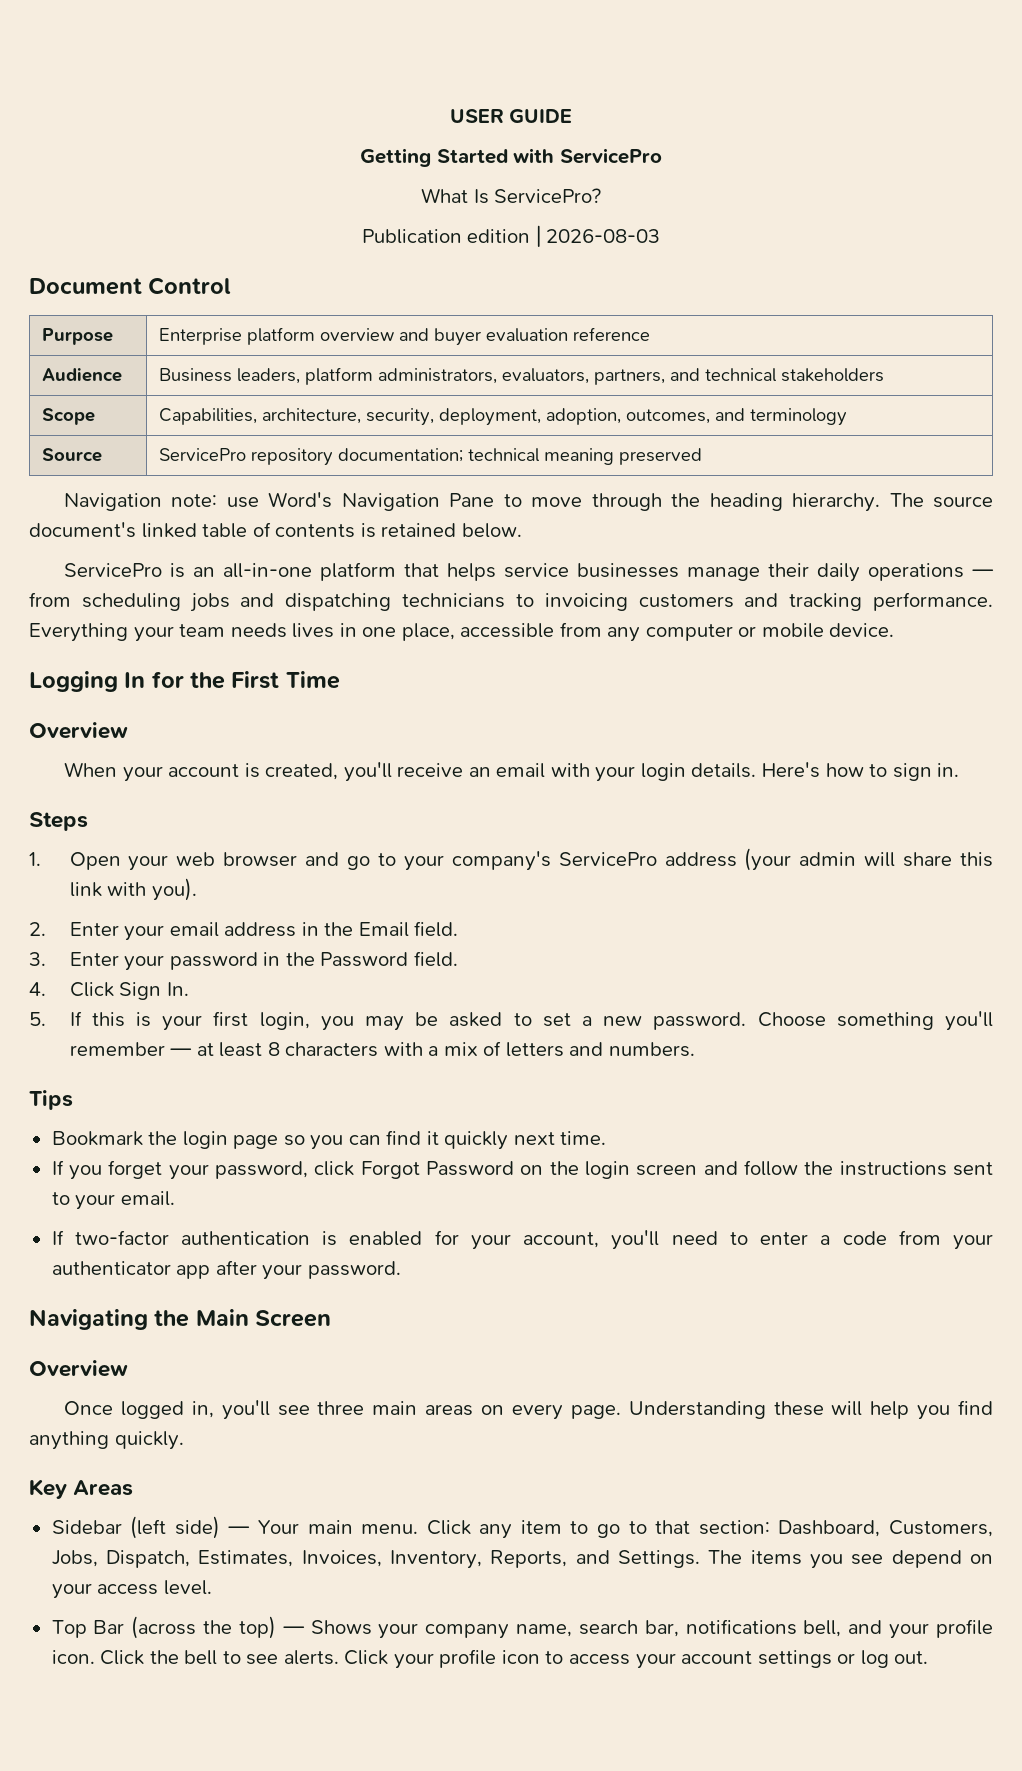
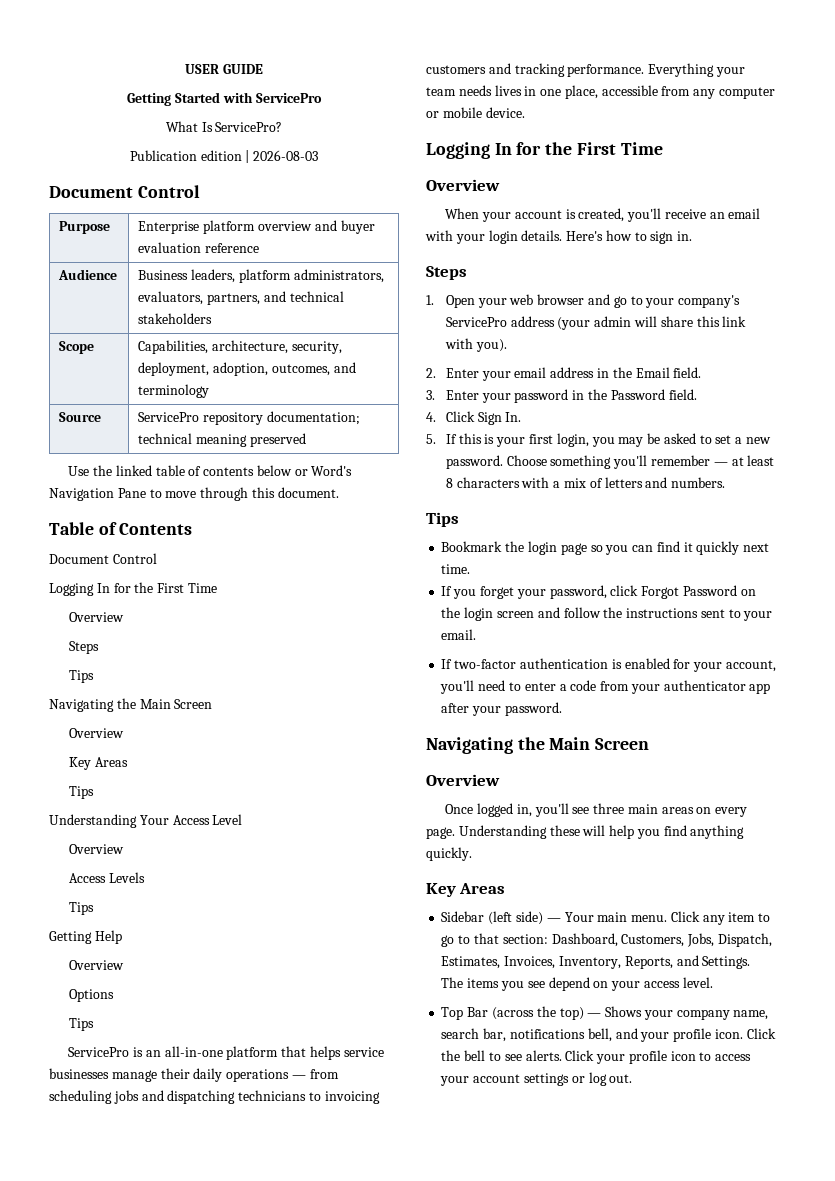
- Navigation note: use Word's Navigation Pane to move through the heading hierarchy. The source document's linked table of contents is retained below.
+ Use the linked table of contents below or Word's Navigation Pane to move through this document.
+ Table of Contents
+ Document Control
+ Logging In for the First Time
+ Overview
+ Steps
+ Tips
+ Navigating the Main Screen
+ Overview
+ Key Areas
+ Tips
+ Understanding Your Access Level
+ Overview
+ Access Levels
+ Tips
+ Getting Help
+ Overview
+ Options
+ Tips

